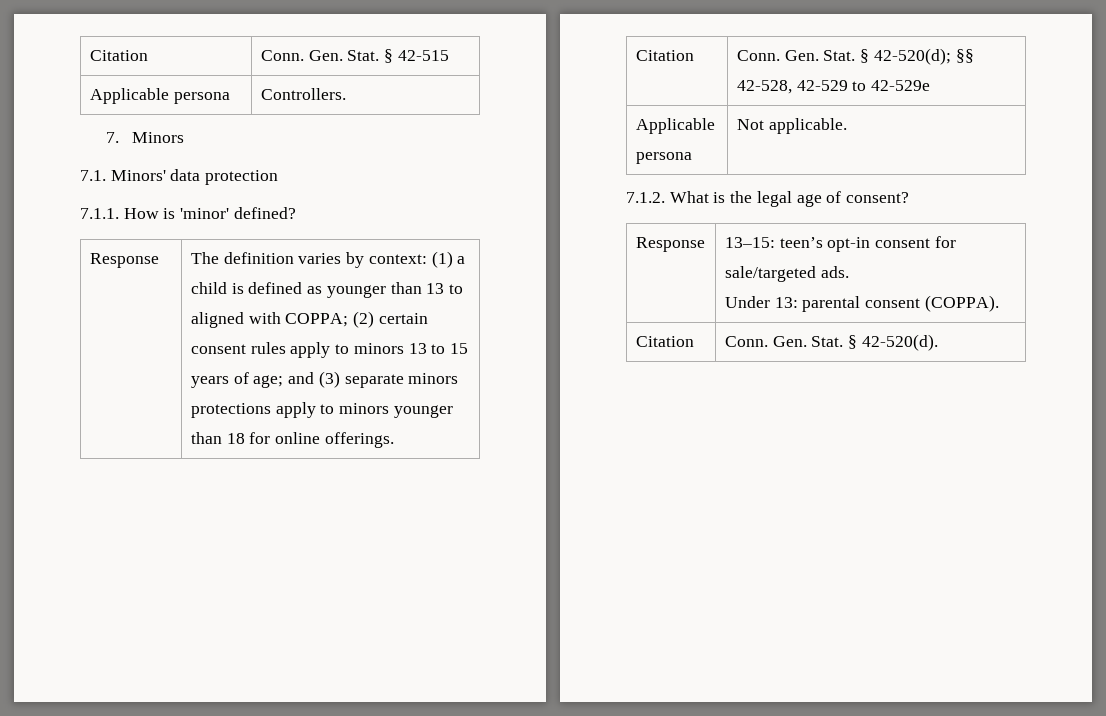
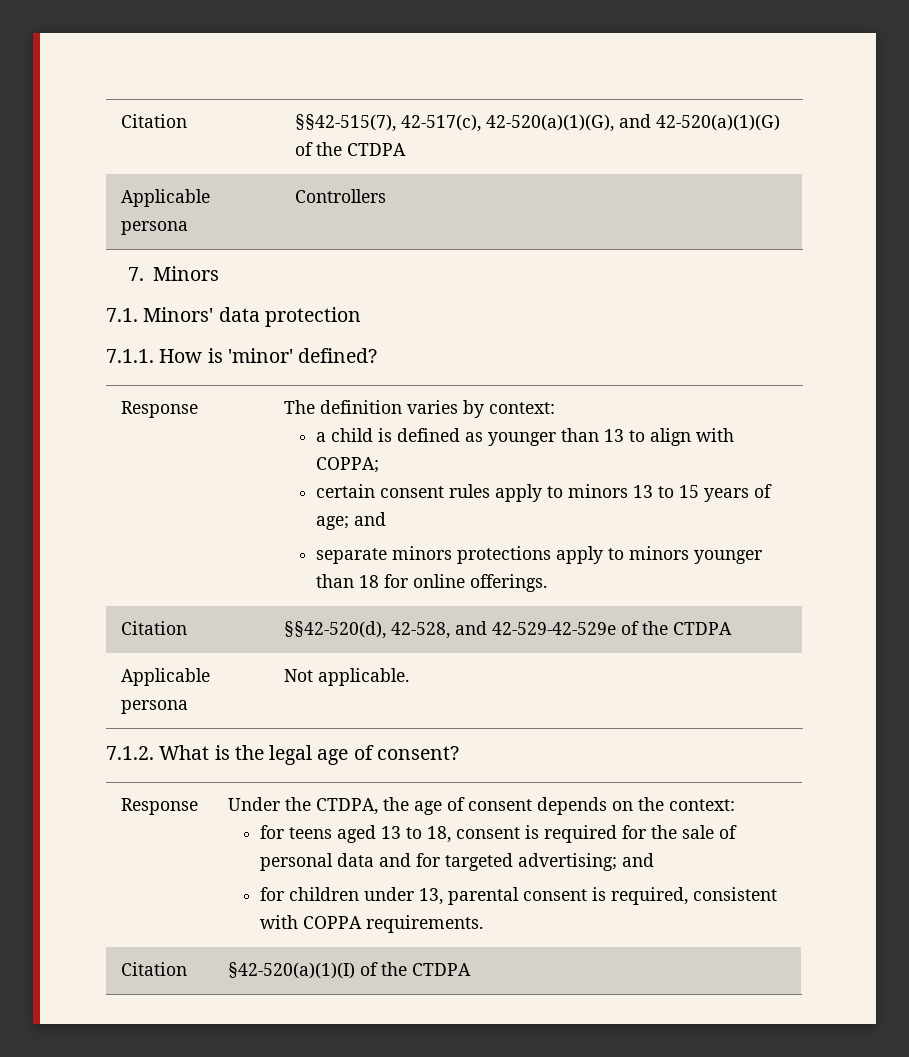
- Citation | Conn. Gen. Stat. § 42‑515
- Applicable persona | Controllers.
+ Citation | §§42-515(7), 42-517(c), 42-520(a)(1)(G), and 42-520(a)(1)(G) of the CTDPA
+ Applicable persona | Controllers
- The definition varies by context: (1) a child is defined as younger than 13 to aligned with COPPA; (2) certain consent rules apply to minors 13 to 15 years of age; and (3) separate minors protections apply to minors younger than 18 for online offerings.
+ The definition varies by context:
+ a child is defined as younger than 13 to align with COPPA;
+ certain consent rules apply to minors 13 to 15 years of age; and
+ separate minors protections apply to minors younger than 18 for online offerings.
- Citation | Conn. Gen. Stat. § 42‑520(d); §§ 42‑528, 42‑529 to 42‑529e
+ Citation | §§42‑520(d), 42‑528, and 42‑529-42‑529e of the CTDPA
- 13–15: teen’s opt‑in consent for sale/targeted ads.
- Under 13: parental consent (COPPA).
- Citation | Conn. Gen. Stat. § 42‑520(d).
+ Under the CTDPA, the age of consent depends on the context:
+ for teens aged 13 to 18, consent is required for the sale of personal data and for targeted advertising; and
+ for children under 13, parental consent is required, consistent with COPPA requirements.
+ Citation | §42‑520(a)(1)(I) of the CTDPA

